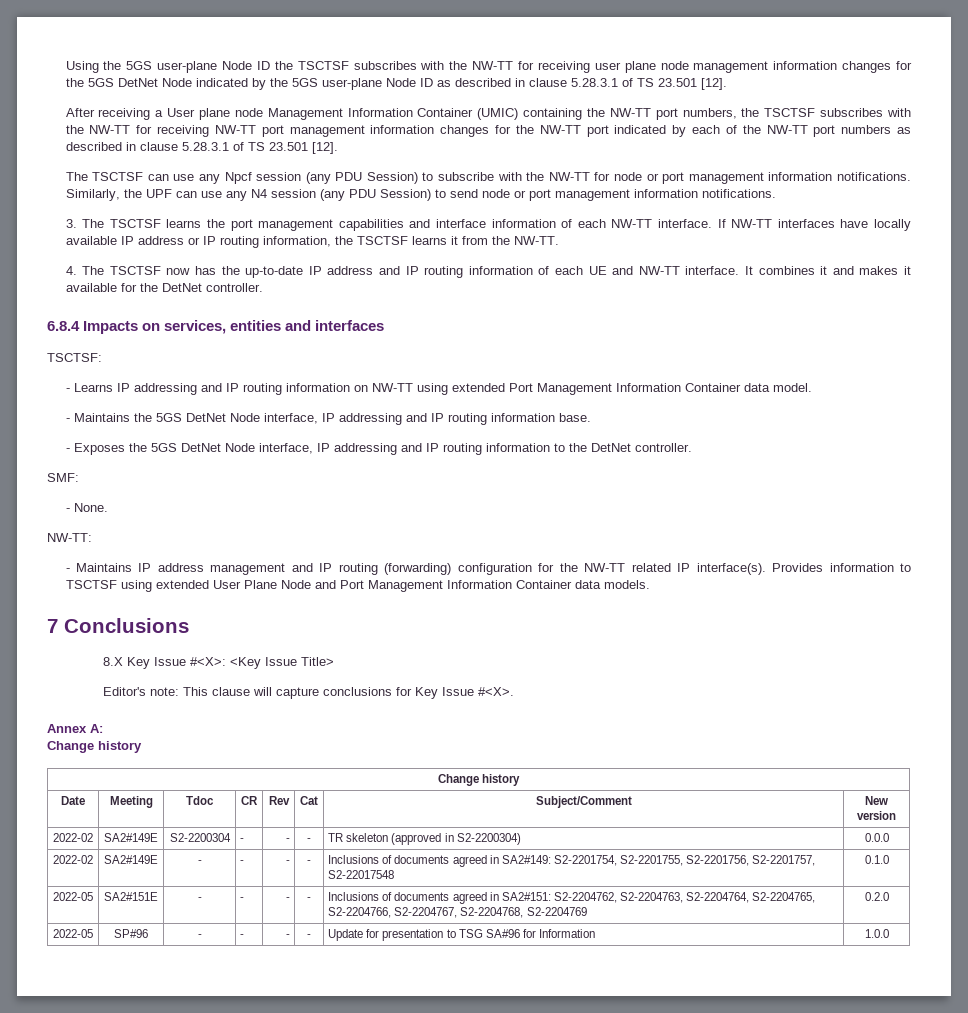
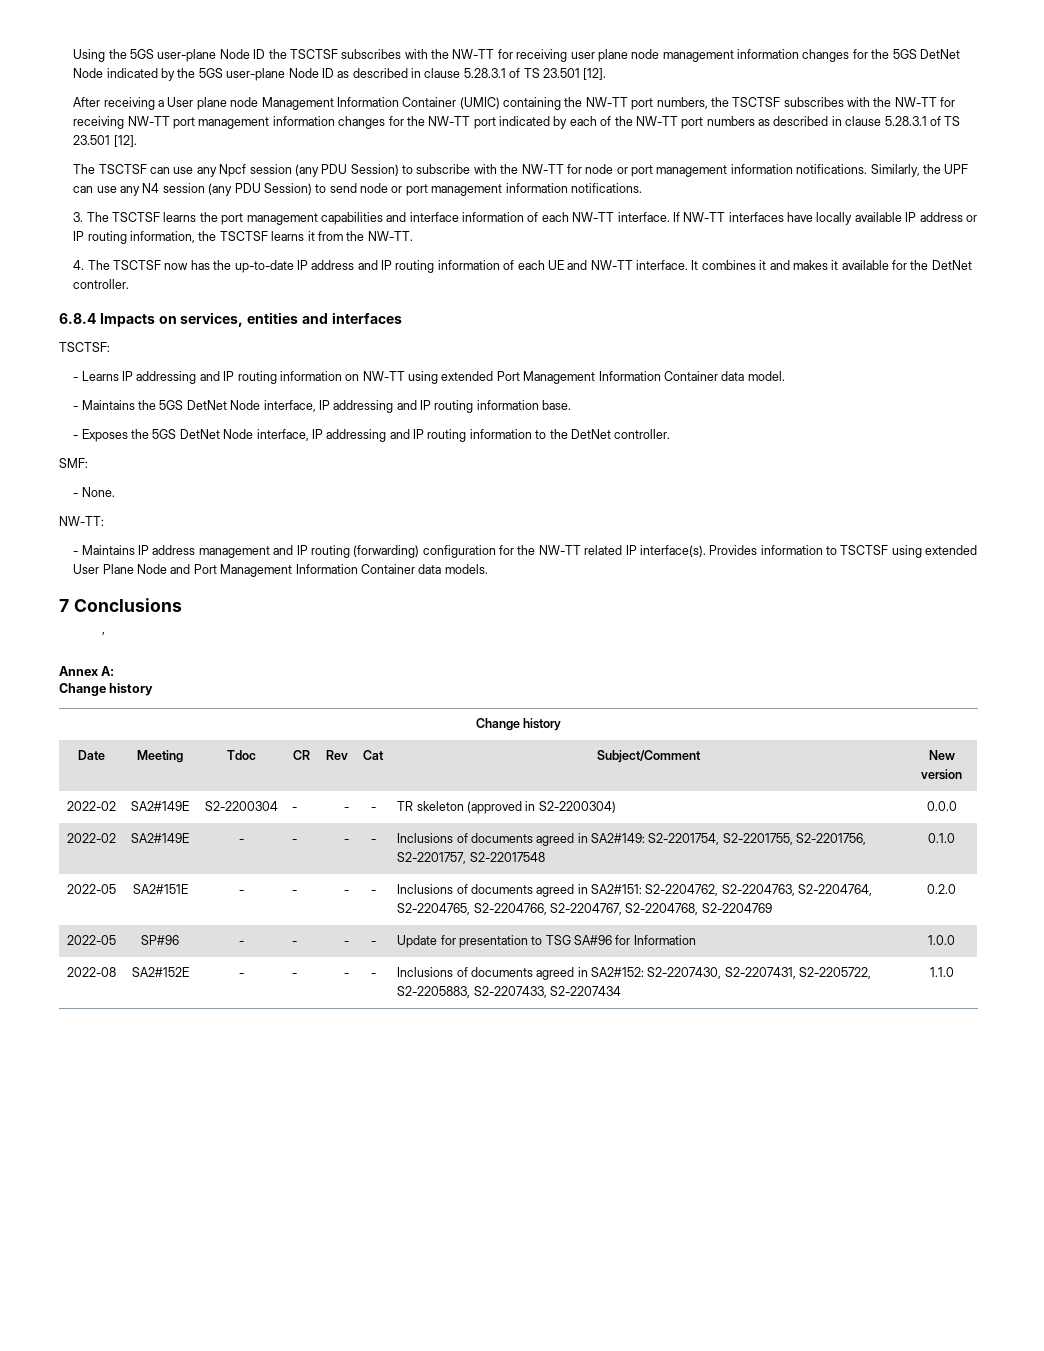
- 8.X Key Issue #<X>: <Key Issue Title>
- Editor's note: This clause will capture conclusions for Key Issue #<X>.
+ ’
+ 2022-08 | SA2#152E | - | - | - | - | Inclusions of documents agreed in SA2#152: S2-2207430, S2-2207431, S2-2205722, S2-2205883, S2-2207433, S2-2207434 | 1.1.0

